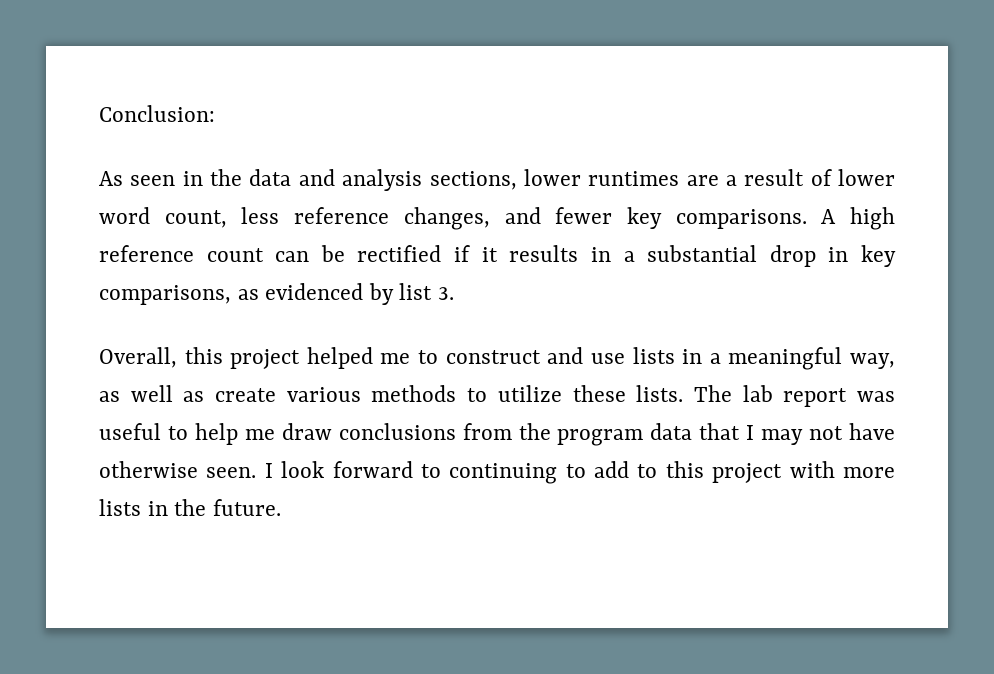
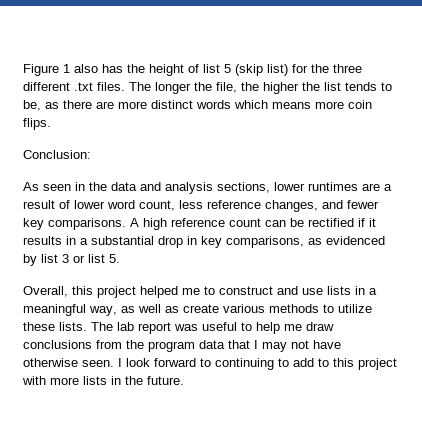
+ Figure 1 also has the height of list 5 (skip list) for the three different .txt files. The longer the file, the higher the list tends to be, as there are more distinct words which means more coin flips.
- A high reference count can be rectified if it results in a substantial drop in key comparisons, as evidenced by list 3.
+ A high reference count can be rectified if it results in a substantial drop in key comparisons, as evidenced by list 3 or list 5.

